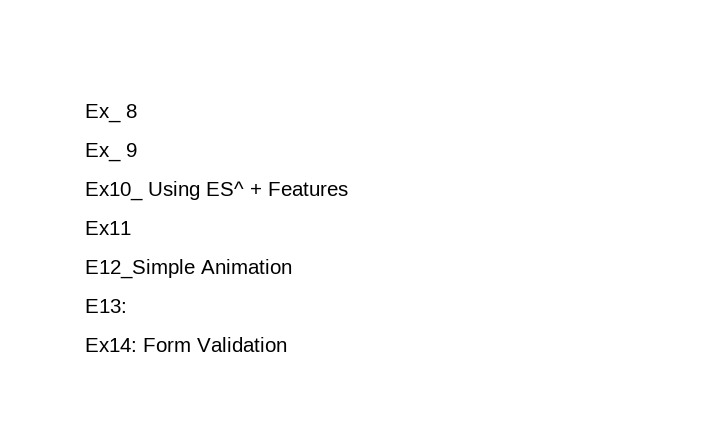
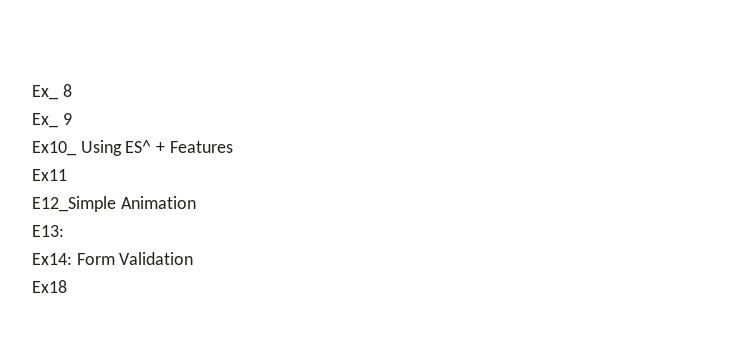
+ Ex18

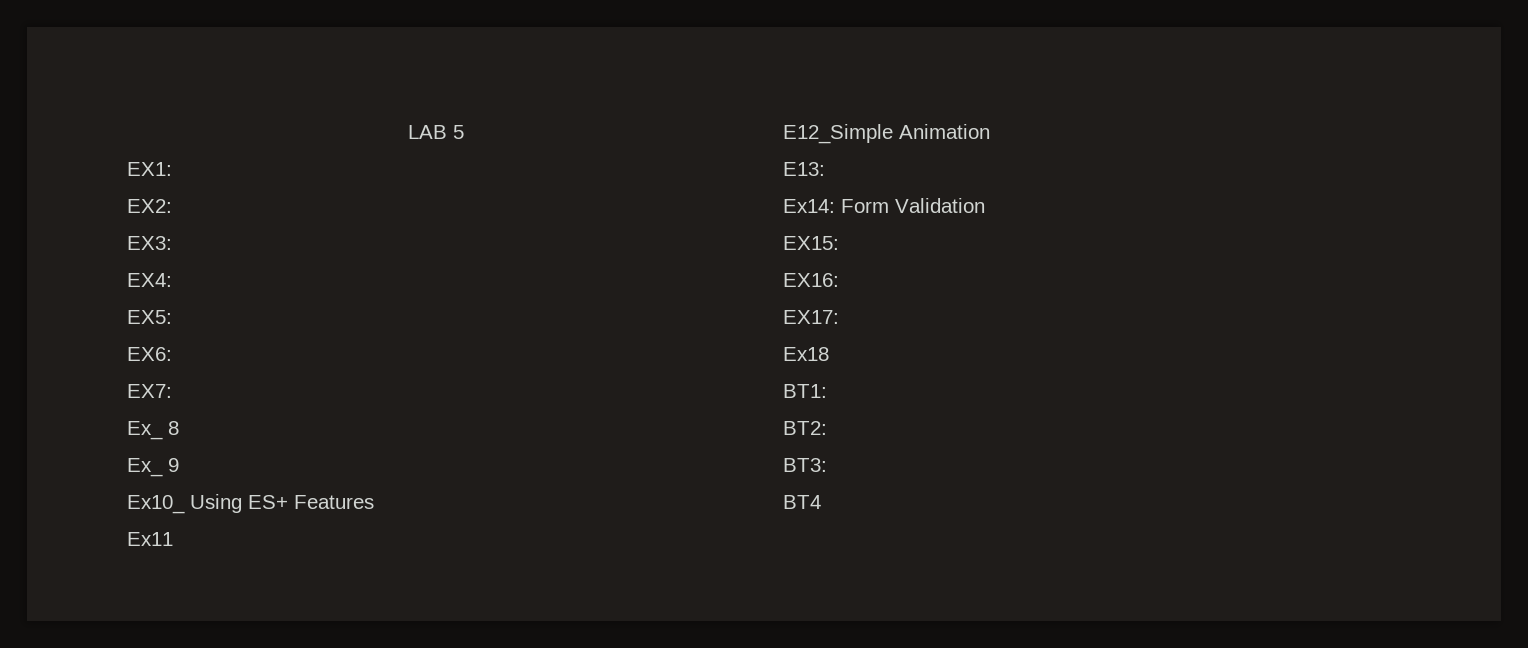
+ LAB 5
+ EX1:
+ EX2:
+ EX3:
+ EX4:
+ EX5:
+ EX6:
+ EX7:
- Ex10_ Using ES^ + Features
+ Ex10_ Using ES+ Features
+ EX15:
+ EX16:
+ EX17:
  Ex18
+ BT1:
+ BT2:
+ BT3:
+ BT4

